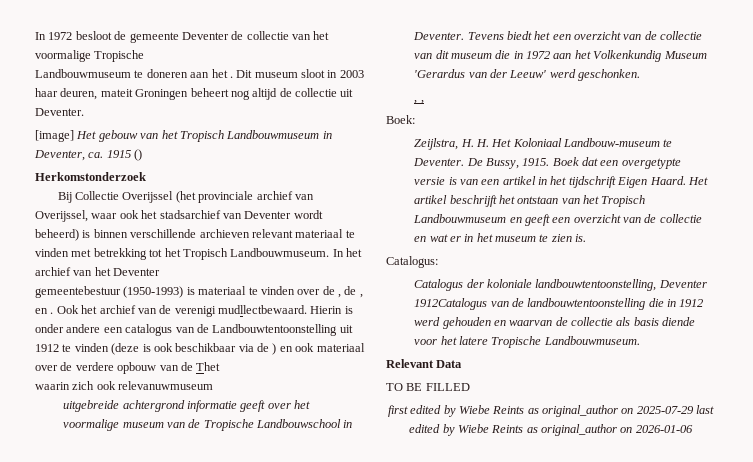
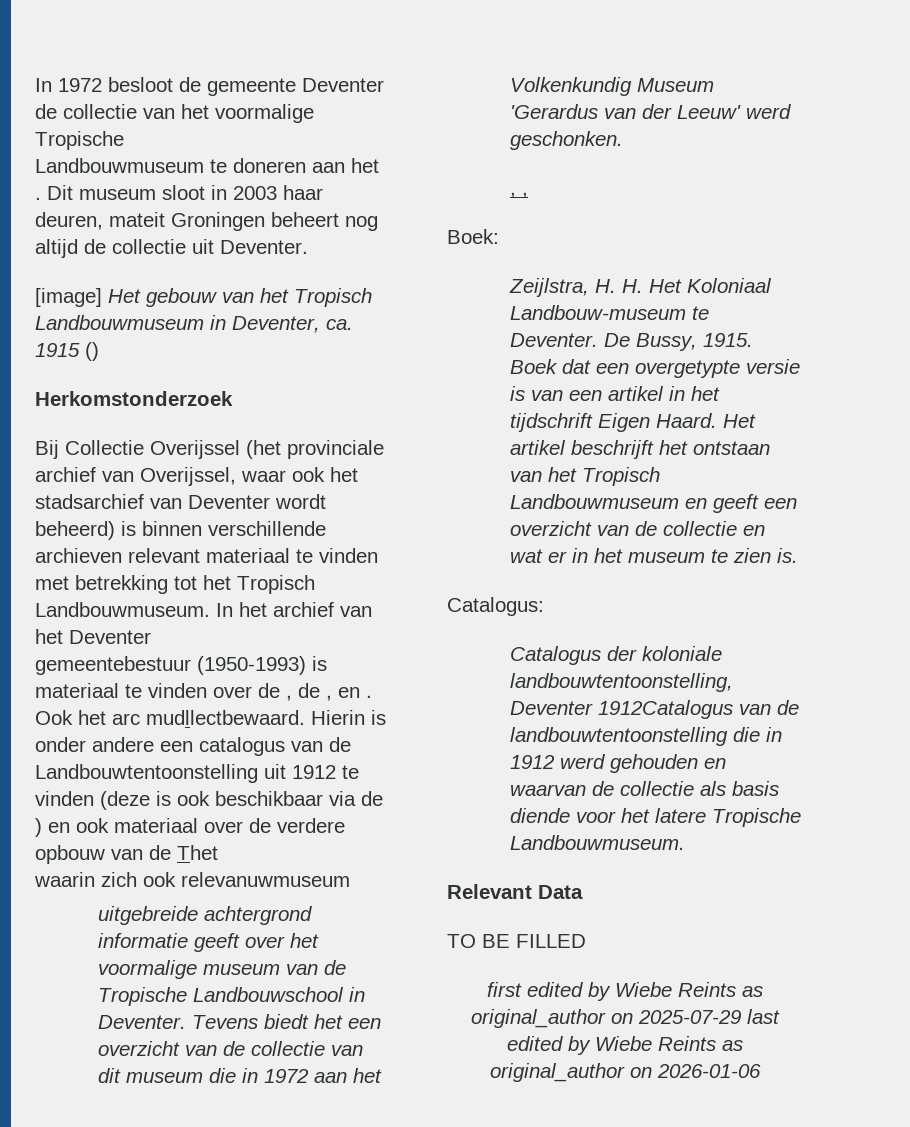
- Ook het archief van de verenigi mudllectbewaard.
+ Ook het arc mudllectbewaard.

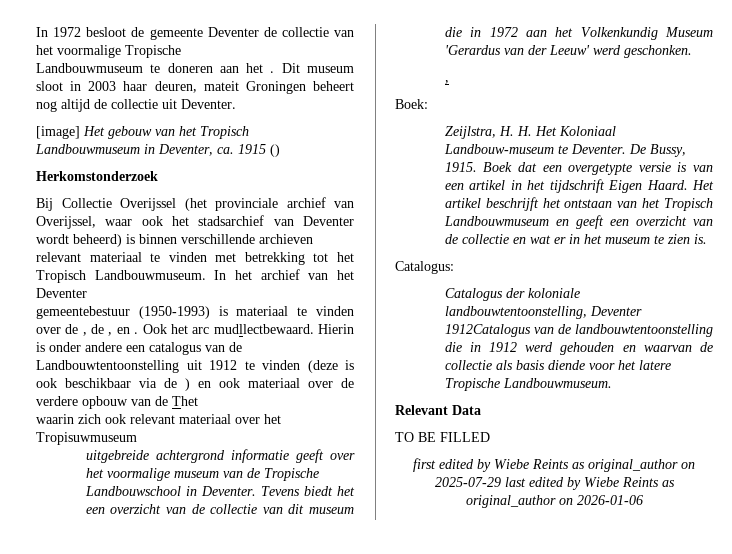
- waarin zich ook relevanuwmuseum
+ waarin zich ook relevant materiaal over het Tropisuwmuseum
  Tevens biedt het een overzicht van de collectie van dit museum die in 1972 aan het Volkenkundig Museum 'Gerardus van der Leeuw' werd geschonken.
- , ,
+ ,

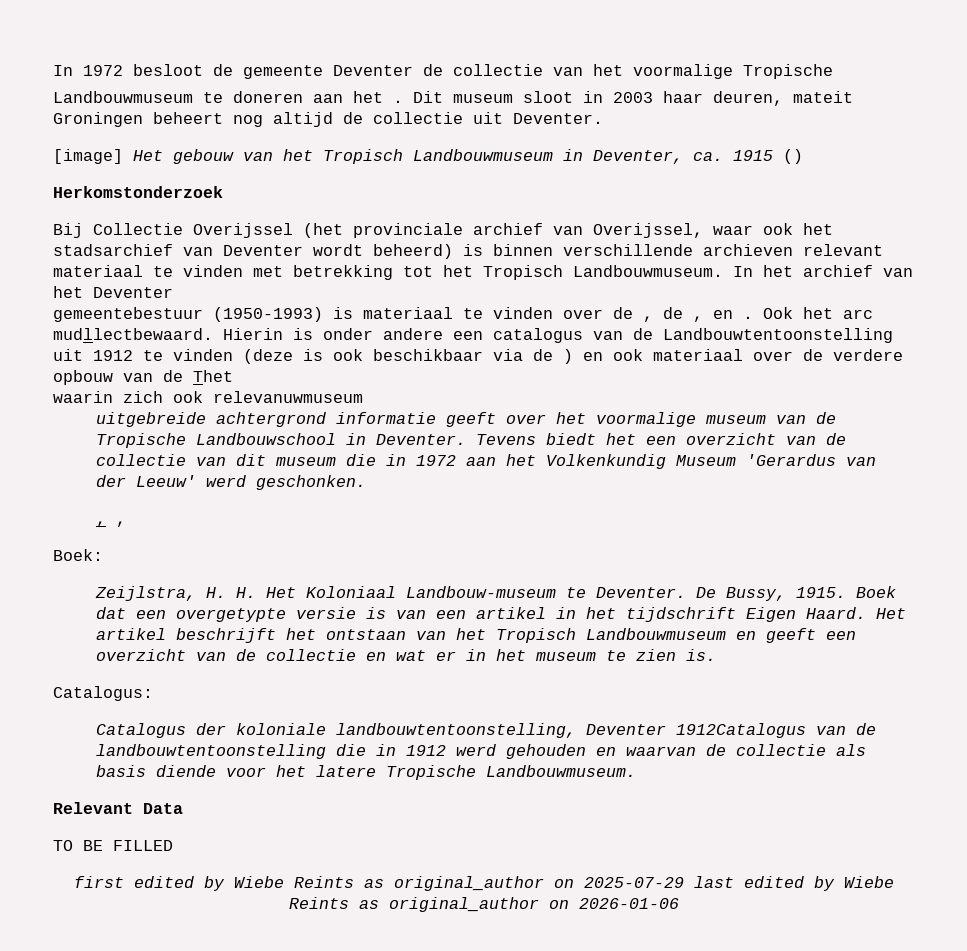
- waarin zich ook relevant materiaal over het Tropisuwmuseum
+ waarin zich ook relevanuwmuseum
  Tevens biedt het een overzicht van de collectie van dit museum die in 1972 aan het Volkenkundig Museum 'Gerardus van der Leeuw' werd geschonken.
- ,
+ , ,

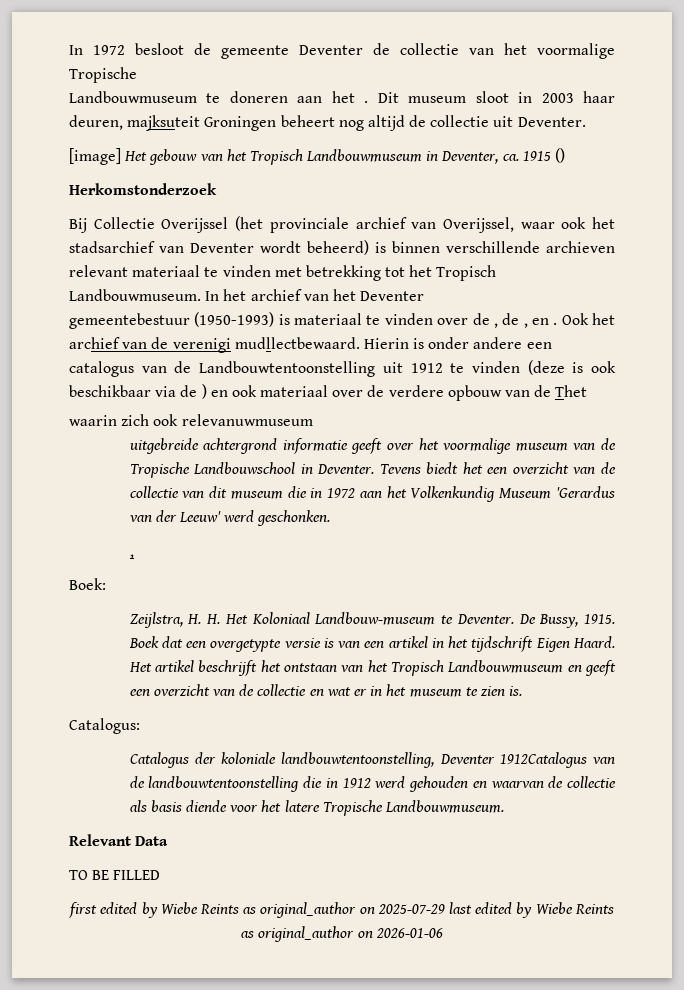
- Dit museum sloot in 2003 haar deuren, mateit Groningen beheert nog altijd de collectie uit Deventer.
+ Dit museum sloot in 2003 haar deuren, majksuteit Groningen beheert nog altijd de collectie uit Deventer.
- Ook het arc mudllectbewaard.
+ Ook het archief van de verenigi mudllectbewaard.
  Tevens biedt het een overzicht van de collectie van dit museum die in 1972 aan het Volkenkundig Museum 'Gerardus van der Leeuw' werd geschonken.
- , ,
+ ,

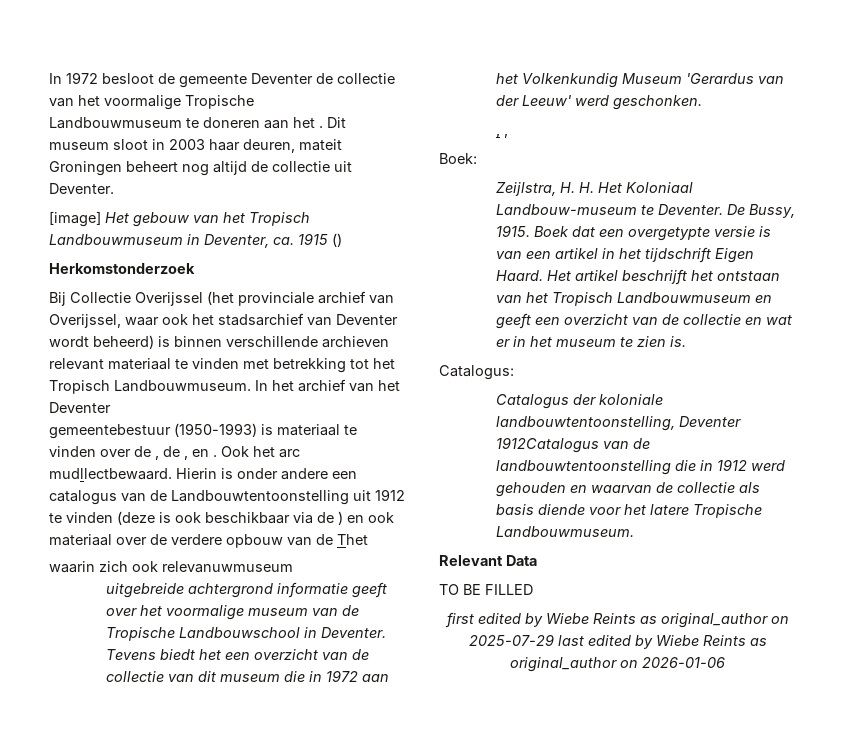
- Dit museum sloot in 2003 haar deuren, majksuteit Groningen beheert nog altijd de collectie uit Deventer.
+ Dit museum sloot in 2003 haar deuren, mateit Groningen beheert nog altijd de collectie uit Deventer.
- Ook het archief van de verenigi mudllectbewaard.
+ Ook het arc mudllectbewaard.
  Tevens biedt het een overzicht van de collectie van dit museum die in 1972 aan het Volkenkundig Museum 'Gerardus van der Leeuw' werd geschonken.
- ,
+ , ,

